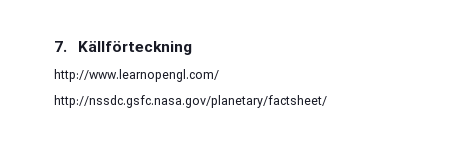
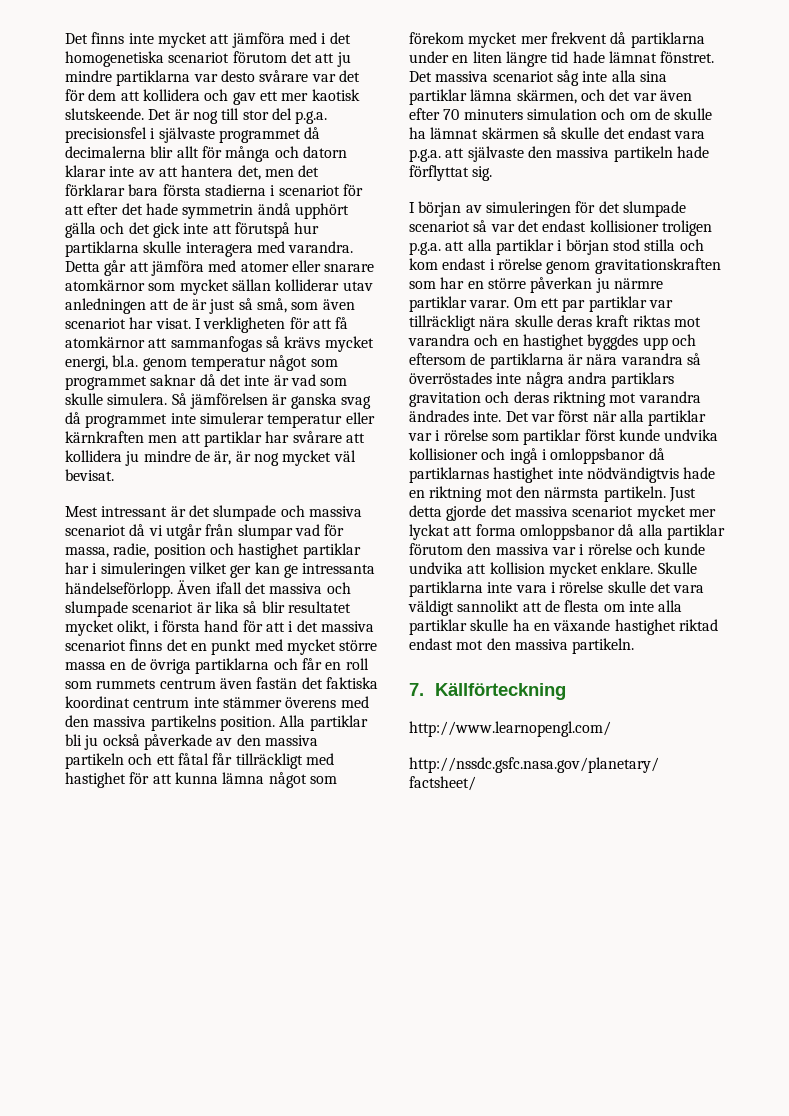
+ Det finns inte mycket att jämföra med i det homogenetiska scenariot förutom det att ju mindre partiklarna var desto svårare var det för dem att kollidera och gav ett mer kaotisk slutskeende. Det är nog till stor del p.g.a. precisionsfel i självaste programmet då decimalerna blir allt för många och datorn klarar inte av att hantera det, men det förklarar bara första stadierna i scenariot för att efter det hade symmetrin ändå upphört gälla och det gick inte att förutspå hur partiklarna skulle interagera med varandra. Detta går att jämföra med atomer eller snarare atomkärnor som mycket sällan kolliderar utav anledningen att de är just så små, som även scenariot har visat. I verkligheten för att få atomkärnor att sammanfogas så krävs mycket energi, bl.a. genom temperatur något som programmet saknar då det inte är vad som skulle simulera. Så jämförelsen är ganska svag då programmet inte simulerar temperatur eller kärnkraften men att partiklar har svårare att kollidera ju mindre de är, är nog mycket väl bevisat.
+ Mest intressant är det slumpade och massiva scenariot då vi utgår från slumpar vad för massa, radie, position och hastighet partiklar har i simuleringen vilket ger kan ge intressanta händelseförlopp. Även ifall det massiva och slumpade scenariot är lika så blir resultatet mycket olikt, i första hand för att i det massiva scenariot finns det en punkt med mycket större massa en de övriga partiklarna och får en roll som rummets centrum även fastän det faktiska koordinat centrum inte stämmer överens med den massiva partikelns position. Alla partiklar bli ju också påverkade av den massiva partikeln och ett fåtal får tillräckligt med hastighet för att kunna lämna något som förekom mycket mer frekvent då partiklarna under en liten längre tid hade lämnat fönstret. Det massiva scenariot såg inte alla sina partiklar lämna skärmen, och det var även efter 70 minuters simulation och om de skulle ha lämnat skärmen så skulle det endast vara p.g.a. att självaste den massiva partikeln hade förflyttat sig.
+ I början av simuleringen för det slumpade scenariot så var det endast kollisioner troligen p.g.a. att alla partiklar i början stod stilla och kom endast i rörelse genom gravitationskraften som har en större påverkan ju närmre partiklar varar. Om ett par partiklar var tillräckligt nära skulle deras kraft riktas mot varandra och en hastighet byggdes upp och eftersom de partiklarna är nära varandra så överröstades inte några andra partiklars gravitation och deras riktning mot varandra ändrades inte. Det var först när alla partiklar var i rörelse som partiklar först kunde undvika kollisioner och ingå i omloppsbanor då partiklarnas hastighet inte nödvändigtvis hade en riktning mot den närmsta partikeln. Just detta gjorde det massiva scenariot mycket mer lyckat att forma omloppsbanor då alla partiklar förutom den massiva var i rörelse och kunde undvika att kollision mycket enklare. Skulle partiklarna inte vara i rörelse skulle det vara väldigt sannolikt att de flesta om inte alla partiklar skulle ha en växande hastighet riktad endast mot den massiva partikeln.

